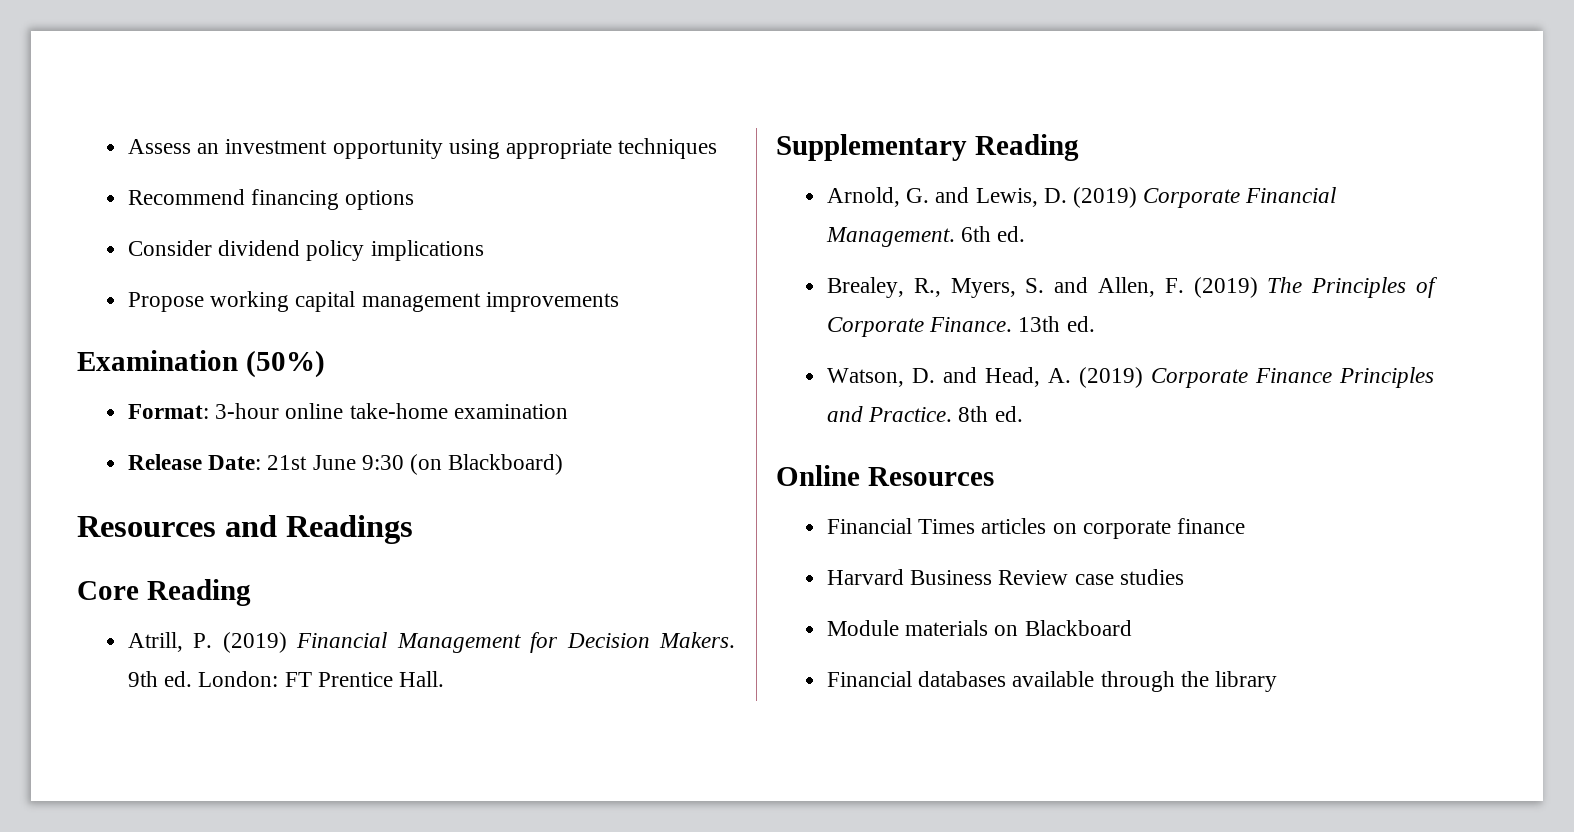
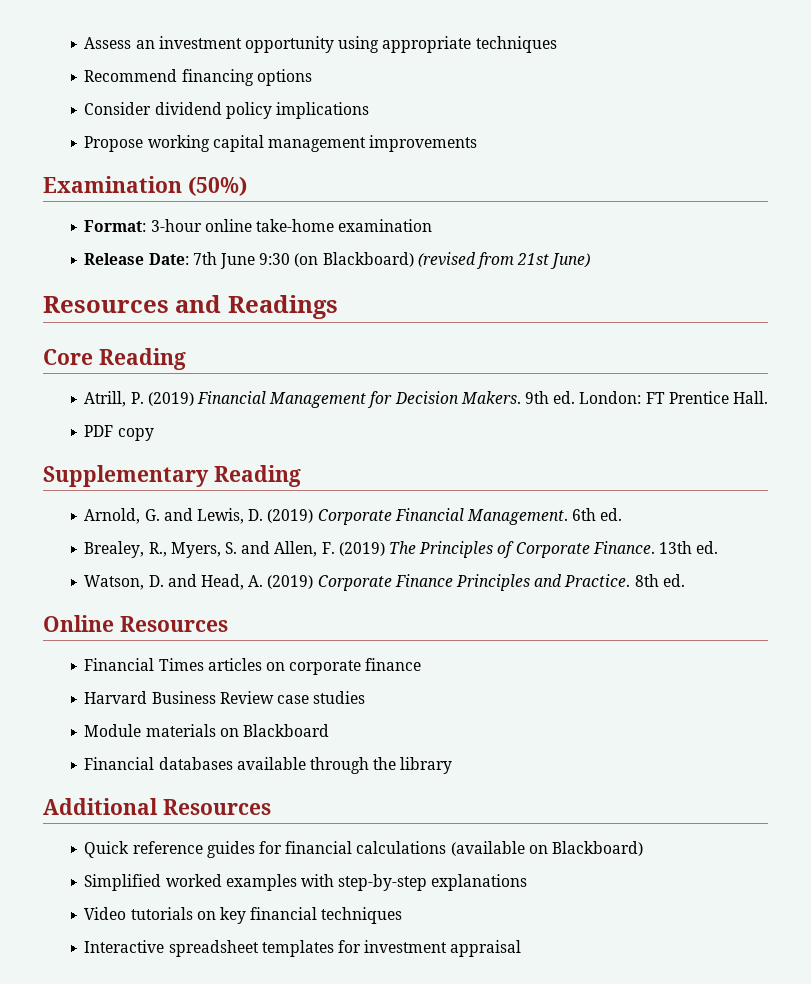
- Release Date: 21st June 9:30 (on Blackboard)
+ Release Date: 7th June 9:30 (on Blackboard) (revised from 21st June)
+ PDF copy
+ Additional Resources
+ Quick reference guides for financial calculations (available on Blackboard)
+ Simplified worked examples with step-by-step explanations
+ Video tutorials on key financial techniques
+ Interactive spreadsheet templates for investment appraisal

